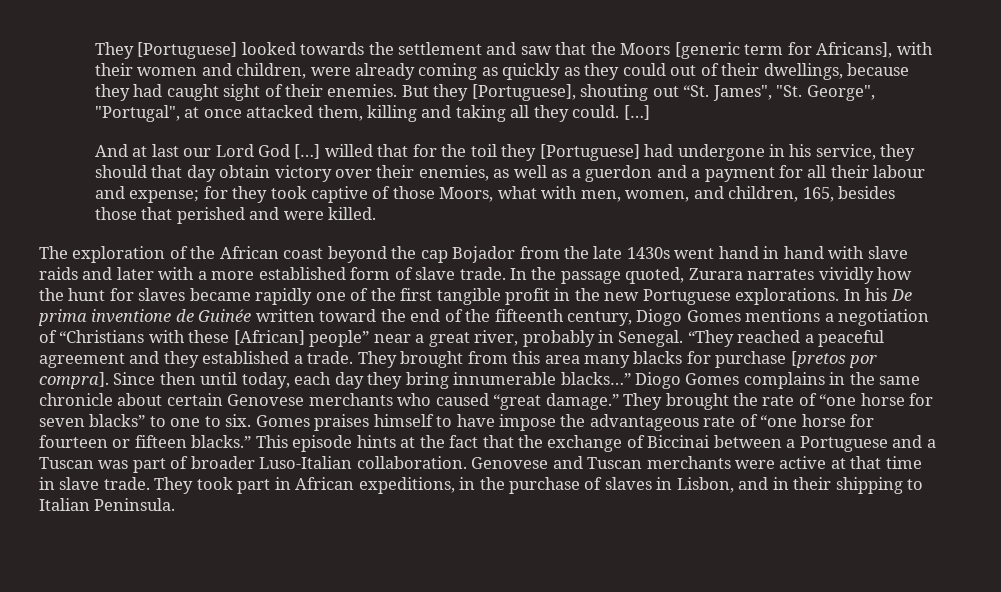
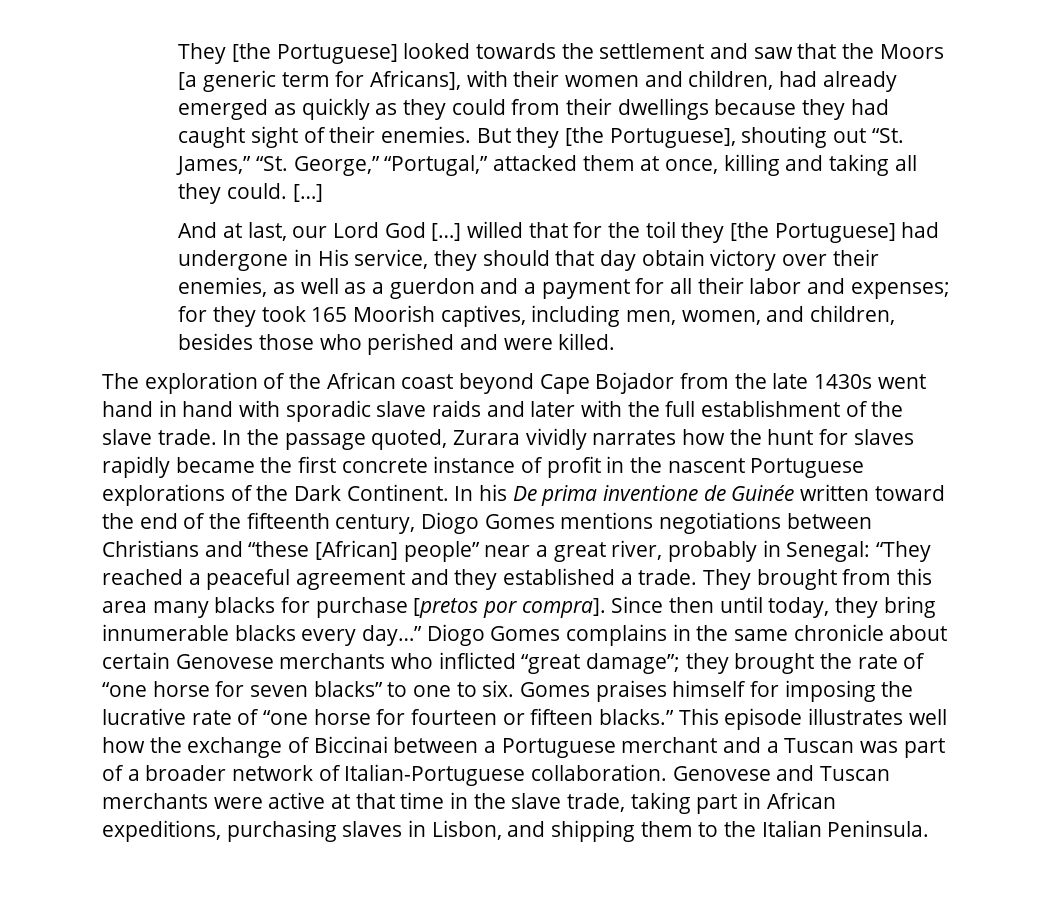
- They [Portuguese] looked towards the settlement and saw that the Moors [generic term for Africans], with their women and children, were already coming as quickly as they could out of their dwellings, because they had caught sight of their enemies.
+ They [the Portuguese] looked towards the settlement and saw that the Moors [a generic term for Africans], with their women and children, had already emerged as quickly as they could from their dwellings because they had caught sight of their enemies.
- But they [Portuguese], shouting out “St. James", "St. George", "Portugal", at once attacked them, killing and taking all they could.
+ But they [the Portuguese], shouting out “St. James,” “St. George,” “Portugal,” attacked them at once, killing and taking all they could.
- And at last our Lord God […] willed that for the toil they [Portuguese] had undergone in his service, they should that day obtain victory over their enemies, as well as a guerdon and a payment for all their labour and expense; for they took captive of those Moors, what with men, women, and children, 165, besides those that perished and were killed.
+ And at last, our Lord God […] willed that for the toil they [the Portuguese] had undergone in His service, they should that day obtain victory over their enemies, as well as a guerdon and a payment for all their labor and expenses; for they took 165 Moorish captives, including men, women, and children, besides those who perished and were killed.
- The exploration of the African coast beyond the cap Bojador from the late 1430s went hand in hand with slave raids and later with a more established form of slave trade.
+ The exploration of the African coast beyond Cape Bojador from the late 1430s went hand in hand with sporadic slave raids and later with the full establishment of the slave trade.
- In the passage quoted, Zurara narrates vividly how the hunt for slaves became rapidly one of the first tangible profit in the new Portuguese explorations.
+ In the passage quoted, Zurara vividly narrates how the hunt for slaves rapidly became the first concrete instance of profit in the nascent Portuguese explorations of the Dark Continent.
- In his De prima inventione de Guinée written toward the end of the fifteenth century, Diogo Gomes mentions a negotiation of “Christians with these [African] people” near a great river, probably in Senegal. “They reached a peaceful agreement and they established a trade.
+ In his De prima inventione de Guinée written toward the end of the fifteenth century, Diogo Gomes mentions negotiations between Christians and “these [African] people” near a great river, probably in Senegal: “They reached a peaceful agreement and they established a trade.
- Since then until today, each day they bring innumerable blacks…”
+ Since then until today, they bring innumerable blacks every day…”
- Diogo Gomes complains in the same chronicle about certain Genovese merchants who caused “great damage.” They brought the rate of “one horse for seven blacks” to one to six.
+ Diogo Gomes complains in the same chronicle about certain Genovese merchants who inflicted “great damage”; they brought the rate of “one horse for seven blacks” to one to six.
- Gomes praises himself to have impose the advantageous rate of “one horse for fourteen or fifteen blacks.”
+ Gomes praises himself for imposing the lucrative rate of “one horse for fourteen or fifteen blacks.”
- This episode hints at the fact that the exchange of Biccinai between a Portuguese and a Tuscan was part of broader Luso-Italian collaboration.
+ This episode illustrates well how the exchange of Biccinai between a Portuguese merchant and a Tuscan was part of a broader network of Italian-Portuguese collaboration.
- Genovese and Tuscan merchants were active at that time in slave trade. They took part in African expeditions, in the purchase of slaves in Lisbon, and in their shipping to Italian Peninsula.
+ Genovese and Tuscan merchants were active at that time in the slave trade, taking part in African expeditions, purchasing slaves in Lisbon, and shipping them to the Italian Peninsula.

